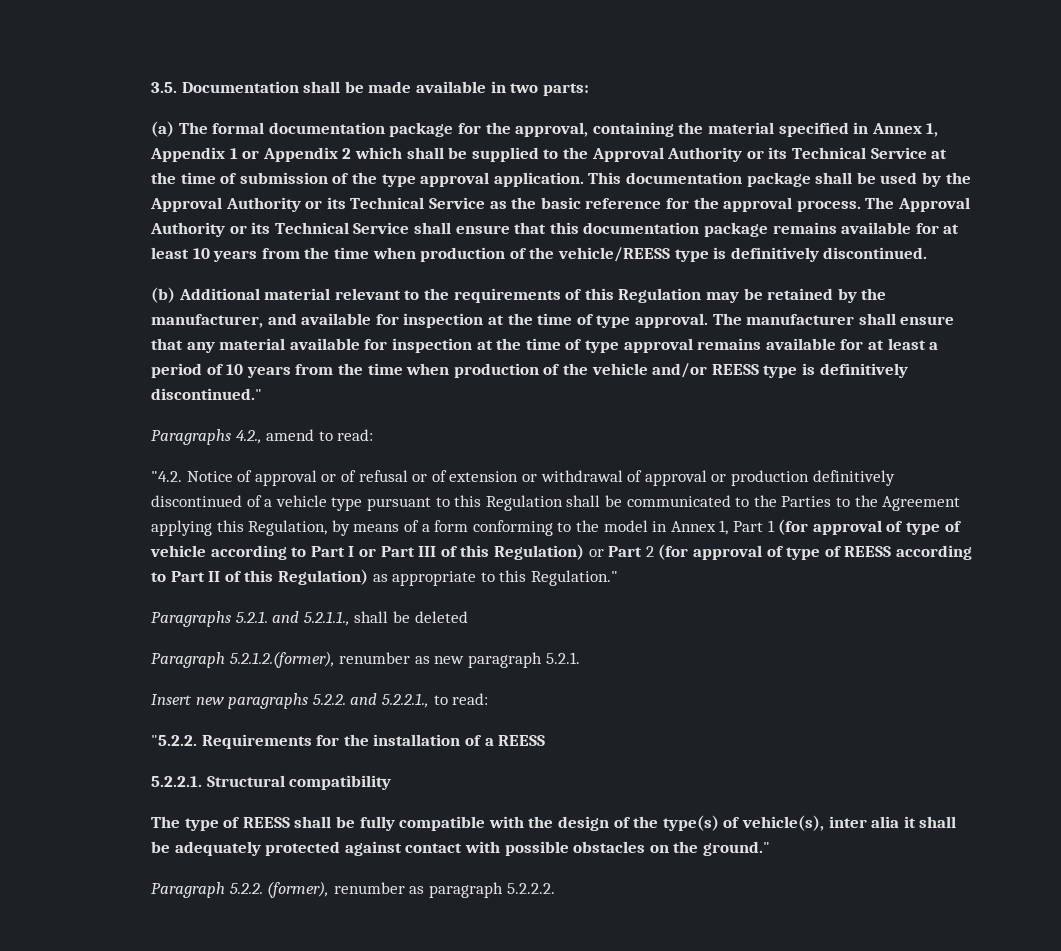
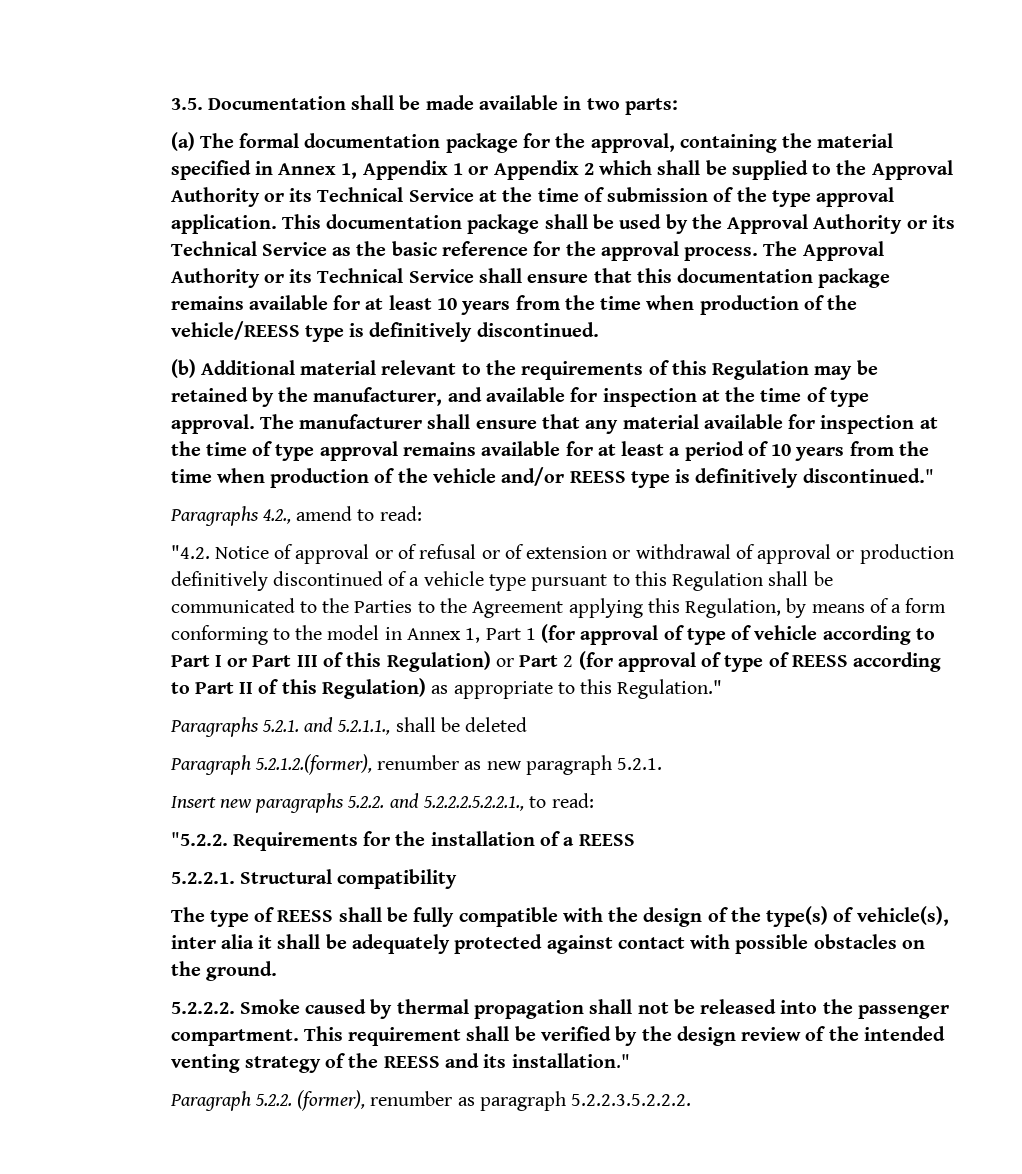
- Insert new paragraphs 5.2.2. and 5.2.2.1., to read:
+ Insert new paragraphs 5.2.2. and 5.2.2.2.5.2.2.1., to read:
- The type of REESS shall be fully compatible with the design of the type(s) of vehicle(s), inter alia it shall be adequately protected against contact with possible obstacles on the ground."
+ The type of REESS shall be fully compatible with the design of the type(s) of vehicle(s), inter alia it shall be adequately protected against contact with possible obstacles on the ground.
+ 5.2.2.2. Smoke caused by thermal propagation shall not be released into the passenger compartment. This requirement shall be verified by the design review of the intended venting strategy of the REESS and its installation."
- Paragraph 5.2.2. (former), renumber as paragraph 5.2.2.2.
+ Paragraph 5.2.2. (former), renumber as paragraph 5.2.2.3.5.2.2.2.

